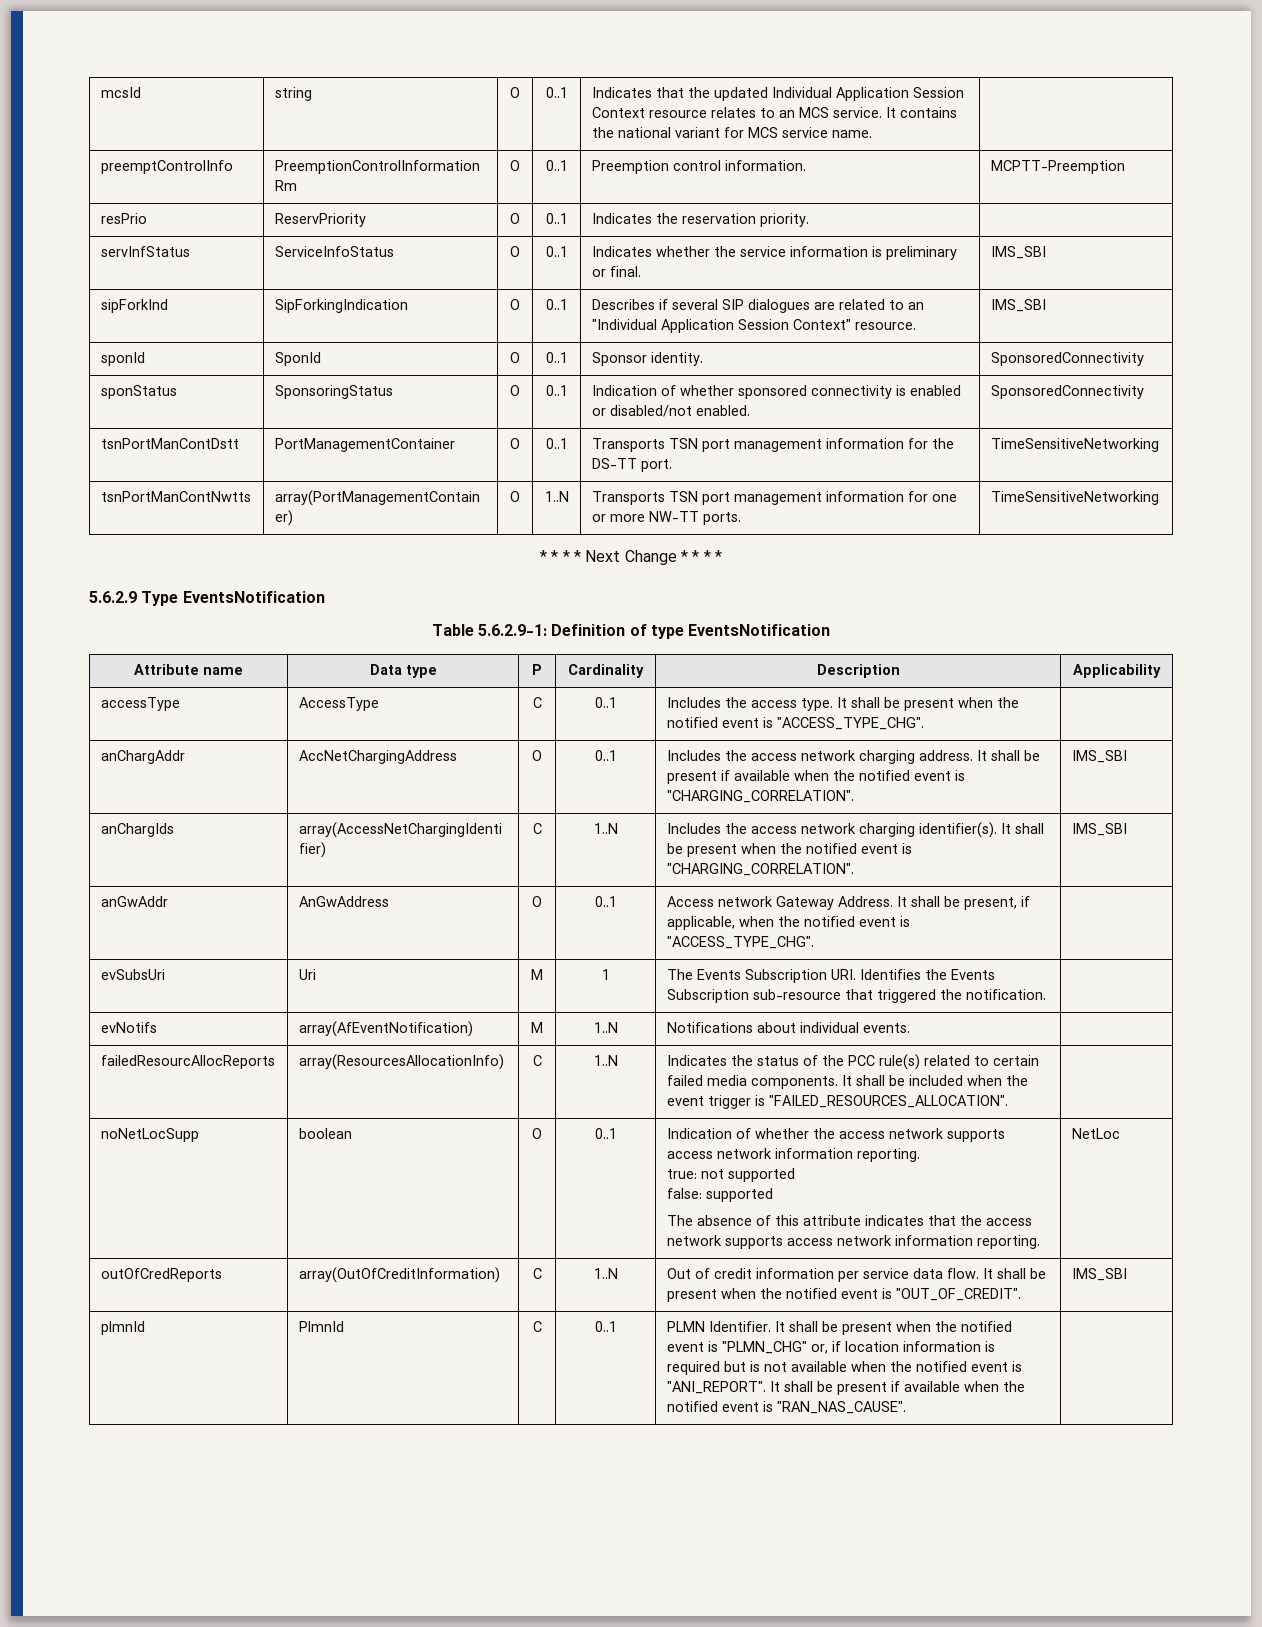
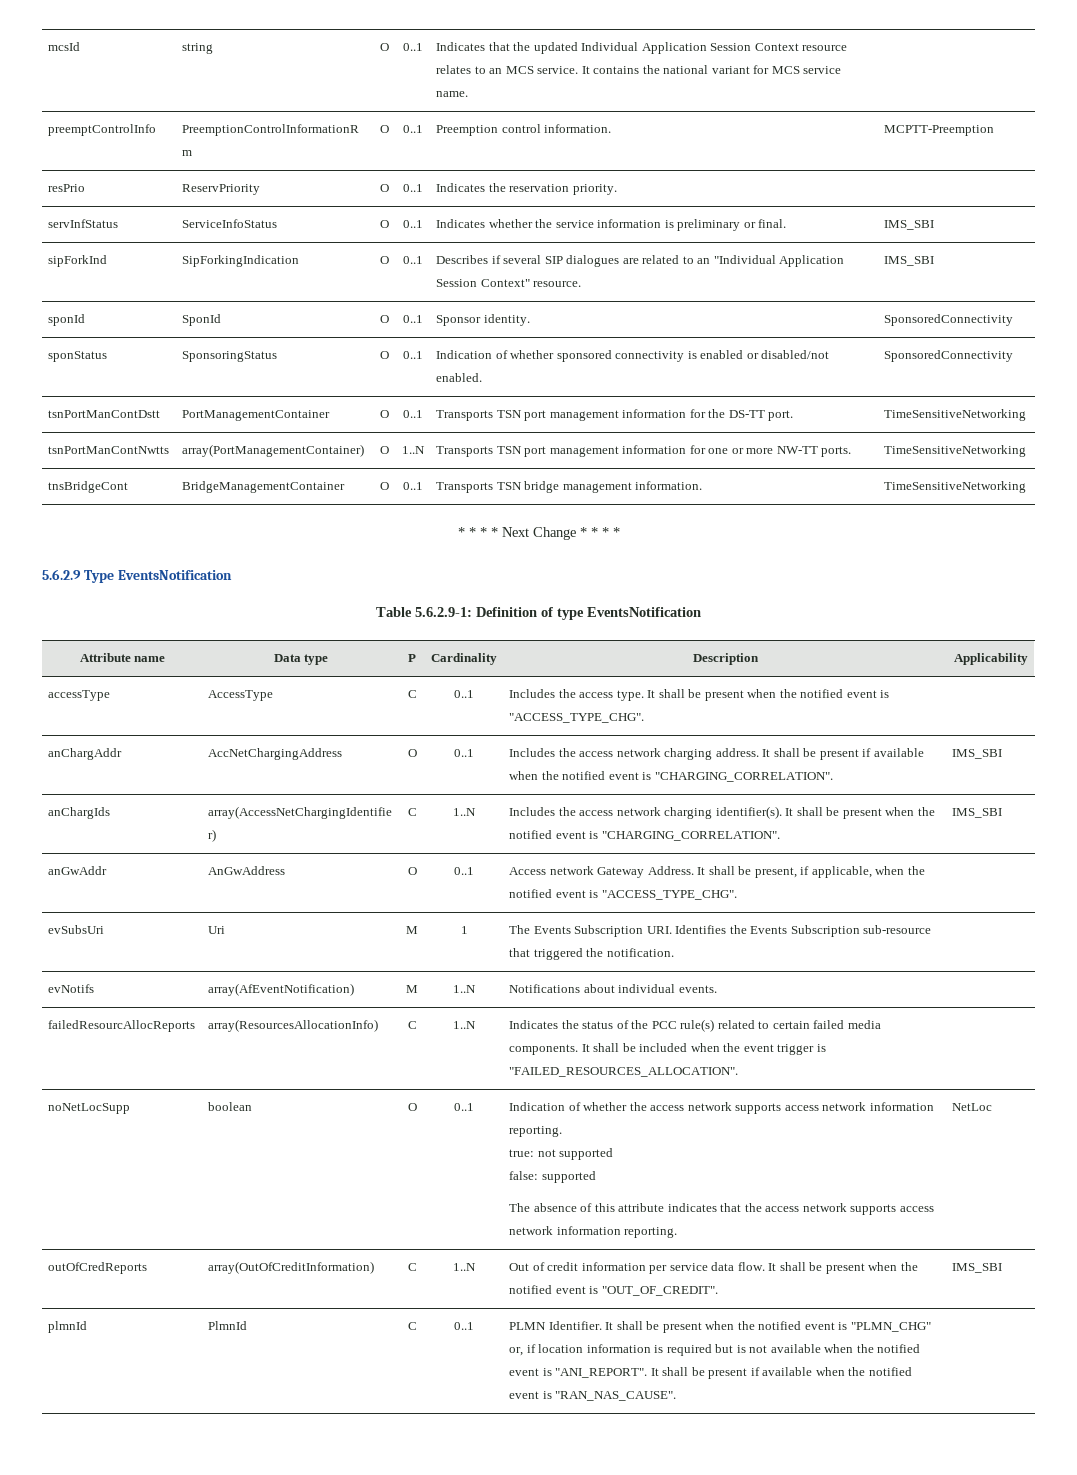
+ tnsBridgeCont | BridgeManagementContainer | O | 0..1 | Transports TSN bridge management information. | TimeSensitiveNetworking

